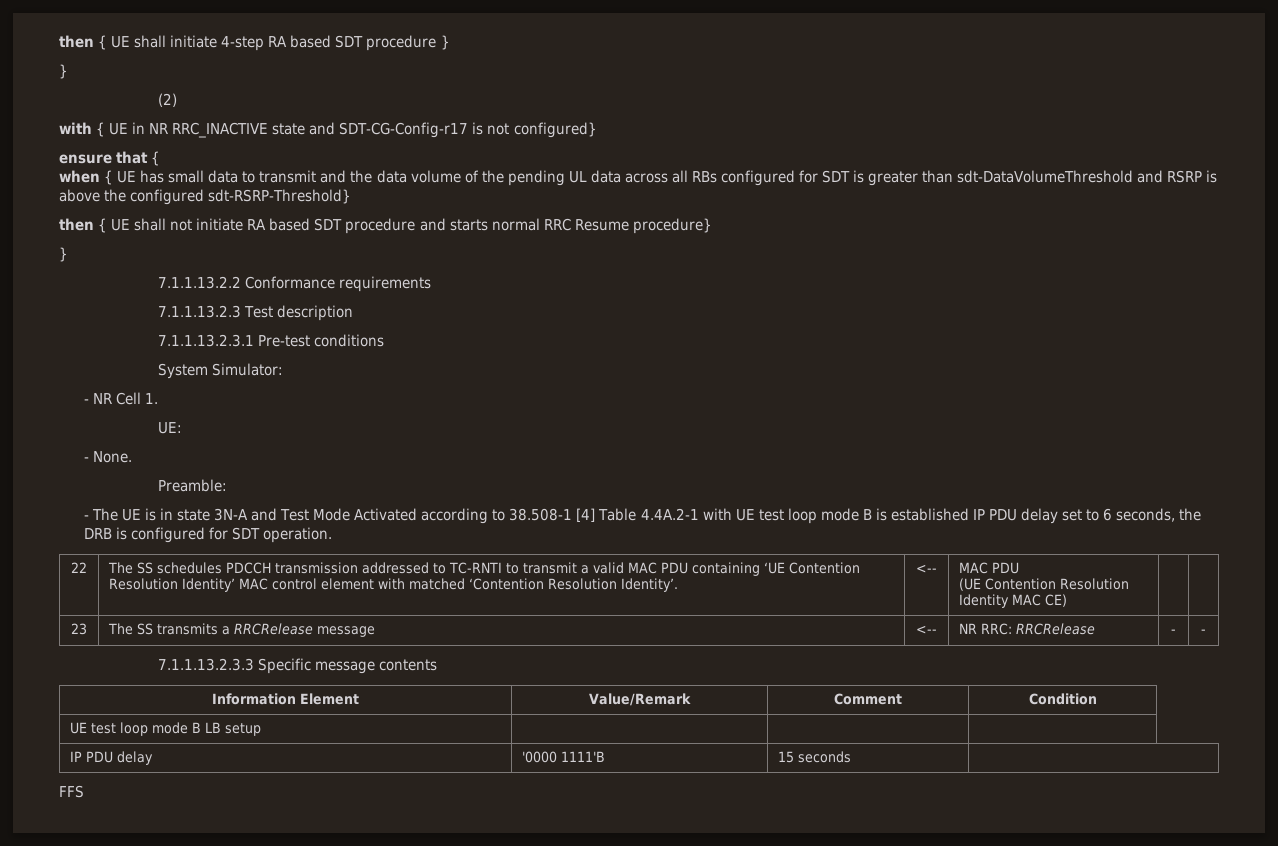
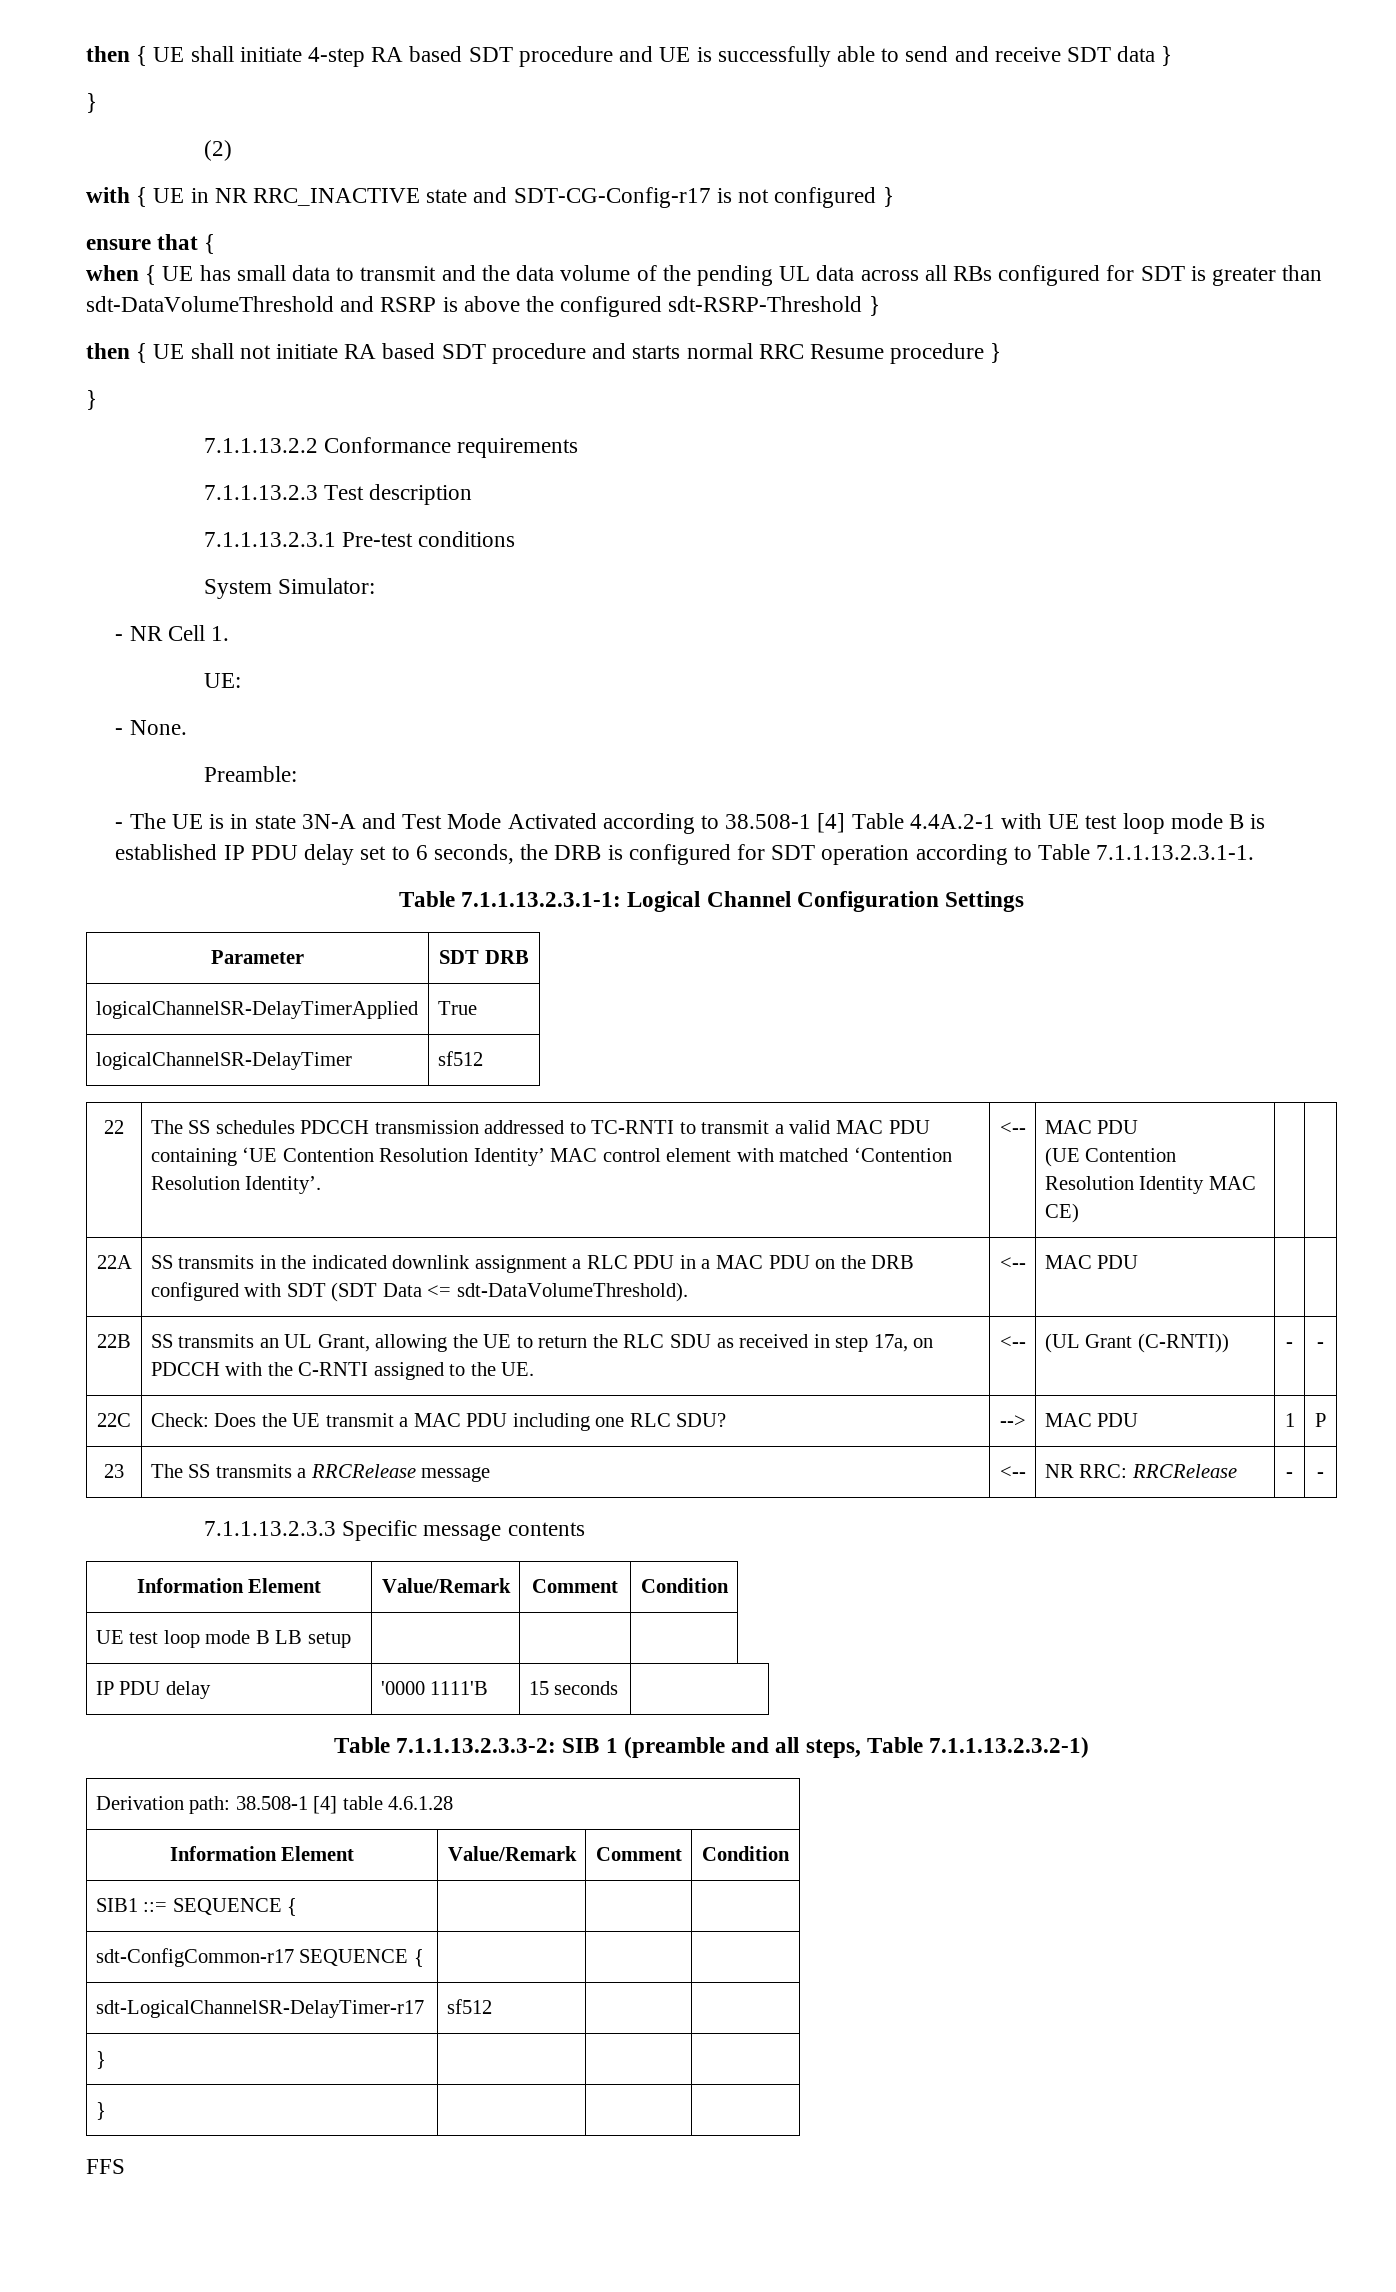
- then { UE shall initiate 4-step RA based SDT procedure }
+ then { UE shall initiate 4-step RA based SDT procedure and UE is successfully able to send and receive SDT data }
- with { UE in NR RRC_INACTIVE state and SDT-CG-Config-r17 is not configured}
+ with { UE in NR RRC_INACTIVE state and SDT-CG-Config-r17 is not configured }
- when { UE has small data to transmit and the data volume of the pending UL data across all RBs configured for SDT is greater than sdt-DataVolumeThreshold and RSRP is above the configured sdt-RSRP-Threshold}
+ when { UE has small data to transmit and the data volume of the pending UL data across all RBs configured for SDT is greater than sdt-DataVolumeThreshold and RSRP is above the configured sdt-RSRP-Threshold }
- then { UE shall not initiate RA based SDT procedure and starts normal RRC Resume procedure}
+ then { UE shall not initiate RA based SDT procedure and starts normal RRC Resume procedure }
- - The UE is in state 3N-A and Test Mode Activated according to 38.508-1 [4] Table 4.4A.2-1 with UE test loop mode B is established IP PDU delay set to 6 seconds, the DRB is configured for SDT operation.
+ - The UE is in state 3N-A and Test Mode Activated according to 38.508-1 [4] Table 4.4A.2-1 with UE test loop mode B is established IP PDU delay set to 6 seconds, the DRB is configured for SDT operation according to Table 7.1.1.13.2.3.1-1.
+ Table 7.1.1.13.2.3.1-1: Logical Channel Configuration Settings
+ Parameter | SDT DRB
+ logicalChannelSR-DelayTimerApplied | True
+ logicalChannelSR-DelayTimer | sf512
+ 22A | SS transmits in the indicated downlink assignment a RLC PDU in a MAC PDU on the DRB configured with SDT (SDT Data <= sdt-DataVolumeThreshold). | <-- | MAC PDU | |
+ 22B | SS transmits an UL Grant, allowing the UE to return the RLC SDU as received in step 17a, on PDCCH with the C-RNTI assigned to the UE. | <-- | (UL Grant (C-RNTI)) | - | -
+ 22C | Check: Does the UE transmit a MAC PDU including one RLC SDU? | --> | MAC PDU | 1 | P
+ Table 7.1.1.13.2.3.3-2: SIB 1 (preamble and all steps, Table 7.1.1.13.2.3.2-1)
+ Derivation path: 38.508-1 [4] table 4.6.1.28
+ Information Element | Value/Remark | Comment | Condition
+ SIB1 ::= SEQUENCE { | | |
+ sdt-ConfigCommon-r17 SEQUENCE { | | |
+ sdt-LogicalChannelSR-DelayTimer-r17 | sf512 | |
+ } | | |
+ } | | |

